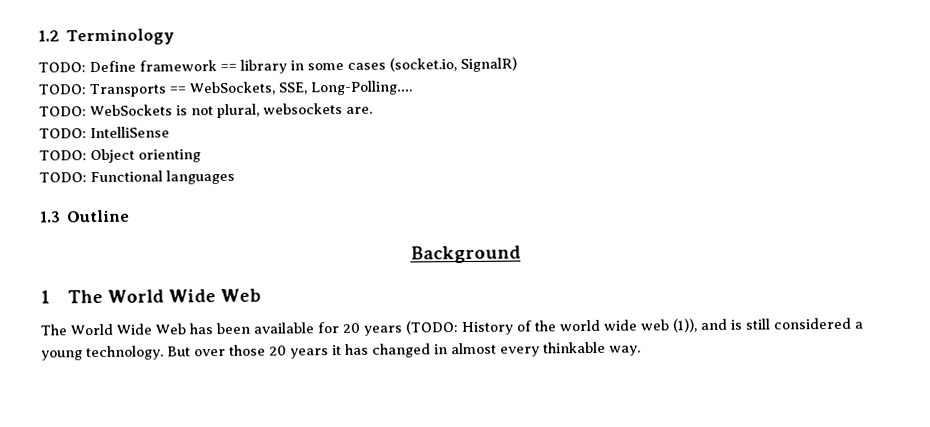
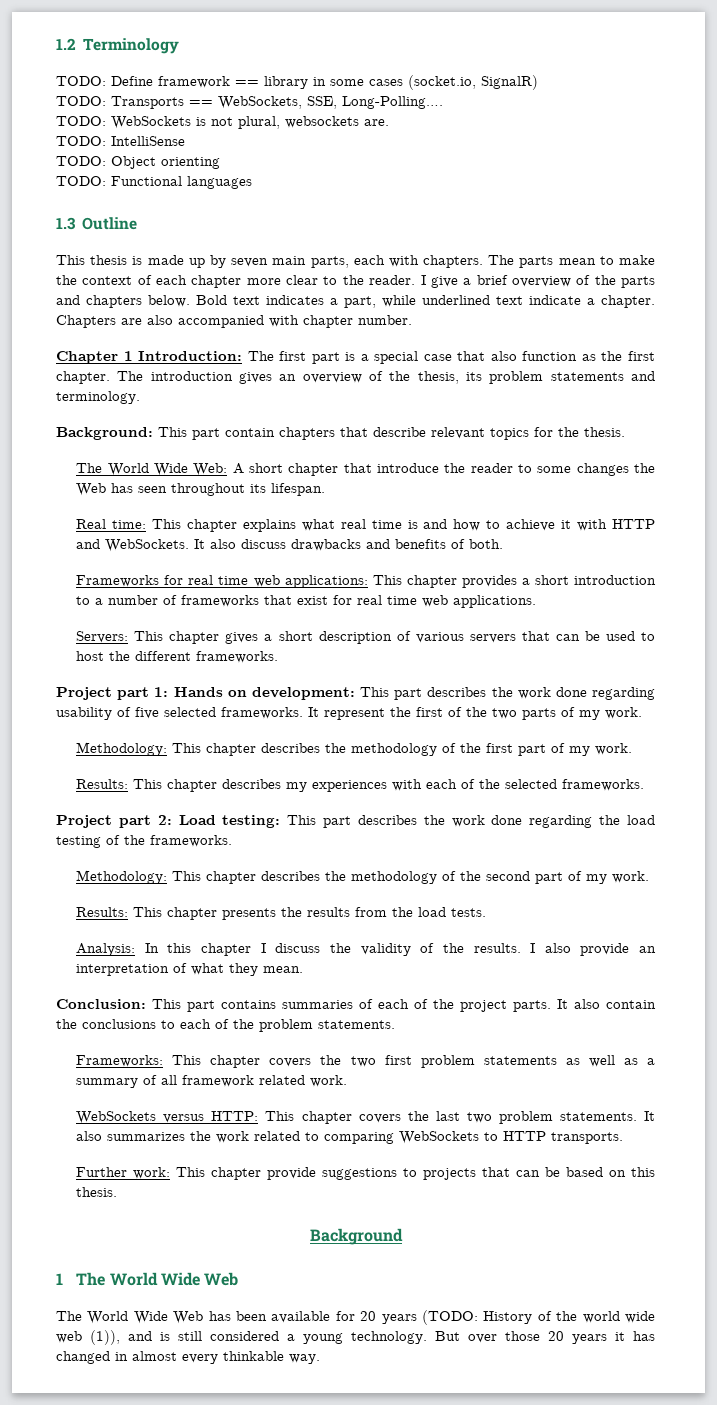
+ This thesis is made up by seven main parts, each with chapters. The parts mean to make the context of each chapter more clear to the reader. I give a brief overview of the parts and chapters below. Bold text indicates a part, while underlined text indicate a chapter. Chapters are also accompanied with chapter number.
+ Chapter 1 Introduction: The first part is a special case that also function as the first chapter. The introduction gives an overview of the thesis, its problem statements and terminology.
+ Background: This part contain chapters that describe relevant topics for the thesis.
+ The World Wide Web: A short chapter that introduce the reader to some changes the Web has seen throughout its lifespan.
+ Real time: This chapter explains what real time is and how to achieve it with HTTP and WebSockets. It also discuss drawbacks and benefits of both.
+ Frameworks for real time web applications: This chapter provides a short introduction to a number of frameworks that exist for real time web applications.
+ Servers: This chapter gives a short description of various servers that can be used to host the different frameworks.
+ Project part 1: Hands on development: This part describes the work done regarding usability of five selected frameworks. It represent the first of the two parts of my work.
+ Methodology: This chapter describes the methodology of the first part of my work.
+ Results: This chapter describes my experiences with each of the selected frameworks.
+ Project part 2: Load testing: This part describes the work done regarding the load testing of the frameworks.
+ Methodology: This chapter describes the methodology of the second part of my work.
+ Results: This chapter presents the results from the load tests.
+ Analysis: In this chapter I discuss the validity of the results. I also provide an interpretation of what they mean.
+ Conclusion: This part contains summaries of each of the project parts. It also contain the conclusions to each of the problem statements.
+ Frameworks: This chapter covers the two first problem statements as well as a summary of all framework related work.
+ WebSockets versus HTTP: This chapter covers the last two problem statements. It also summarizes the work related to comparing WebSockets to HTTP transports.
+ Further work: This chapter provide suggestions to projects that can be based on this thesis.

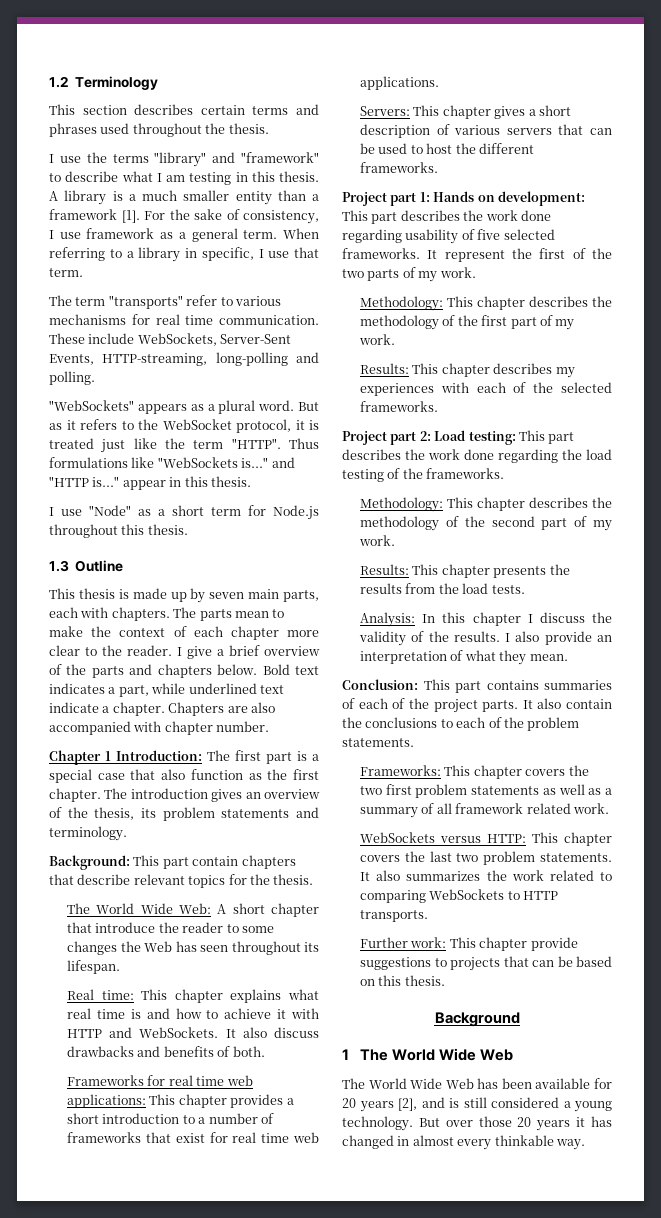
- TODO: Define framework == library in some cases (socket.io, SignalR)
- TODO: Transports == WebSockets, SSE, Long-Polling….
- TODO: WebSockets is not plural, websockets are.
- TODO: IntelliSense
- TODO: Object orienting
- TODO: Functional languages
+ This section describes certain terms and phrases used throughout the thesis.
+ I use the terms "library" and "framework" to describe what I am testing in this thesis. A library is a much smaller entity than a framework [1]. For the sake of consistency, I use framework as a general term. When referring to a library in specific, I use that term.
+ The term "transports" refer to various mechanisms for real time communication. These include WebSockets, Server-Sent Events, HTTP-streaming, long-polling and polling.
+ "WebSockets" appears as a plural word. But as it refers to the WebSocket protocol, it is treated just like the term "HTTP". Thus formulations like "WebSockets is..." and "HTTP is..." appear in this thesis.
+ I use "Node" as a short term for Node.js throughout this thesis.
- The World Wide Web has been available for 20 years (TODO: History of the world wide web (1)), and is still considered a young technology.
+ The World Wide Web has been available for 20 years [2], and is still considered a young technology.

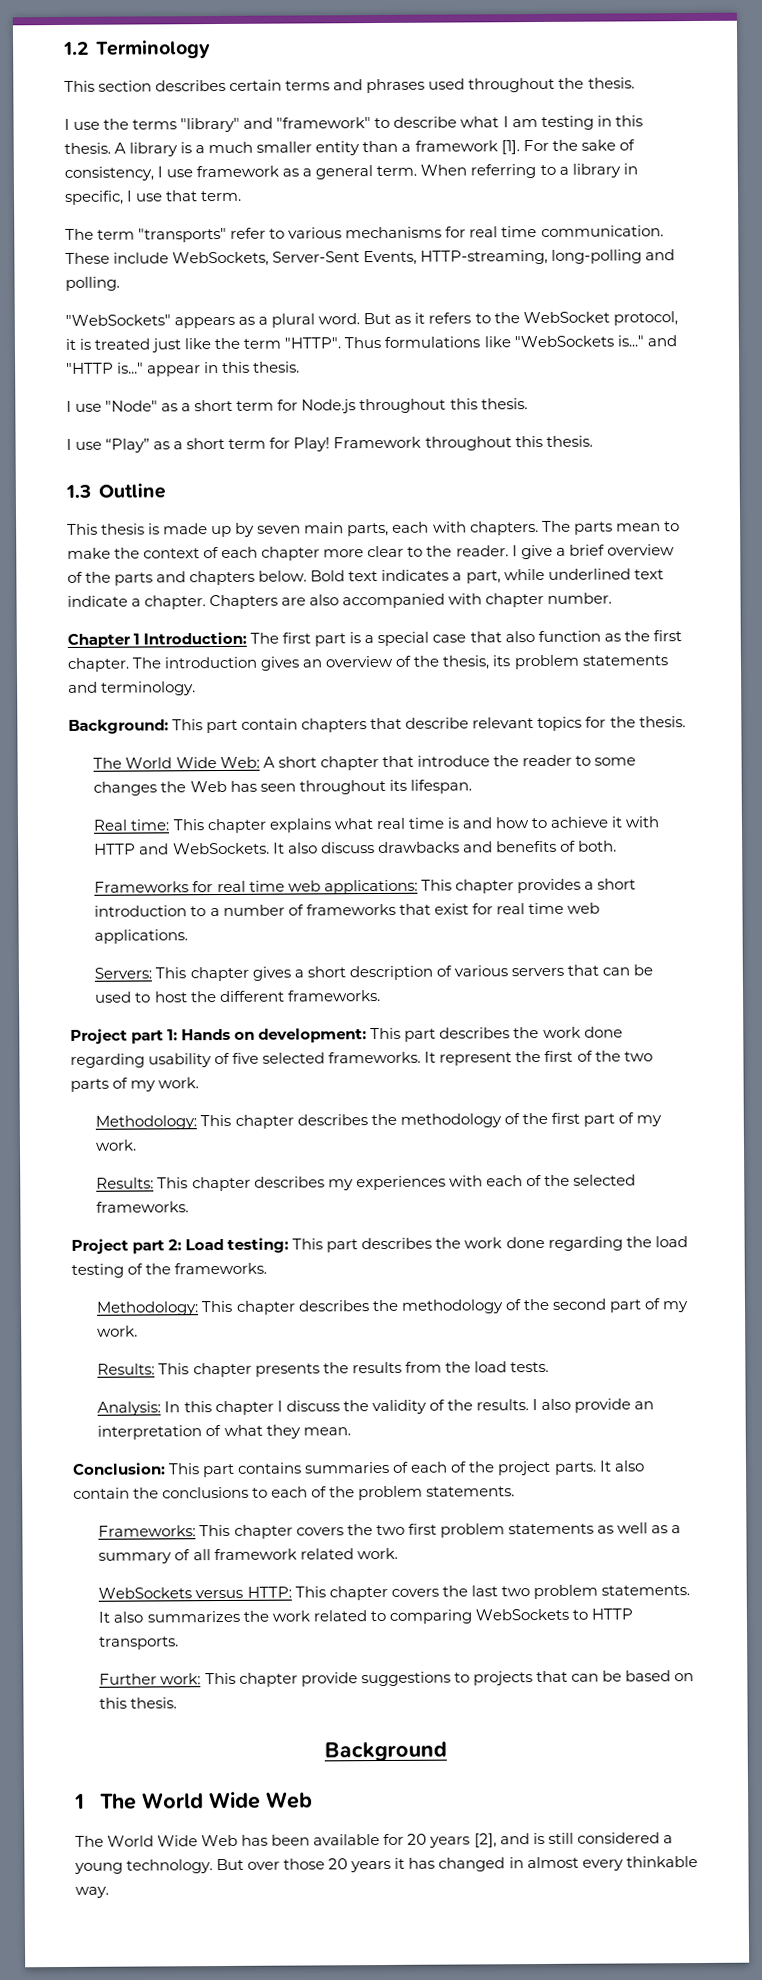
+ I use “Play” as a short term for Play! Framework throughout this thesis.

